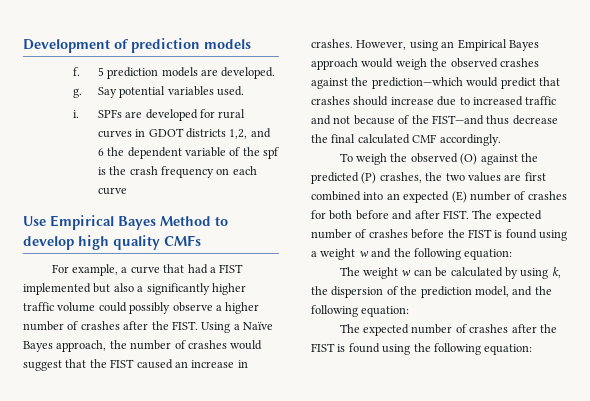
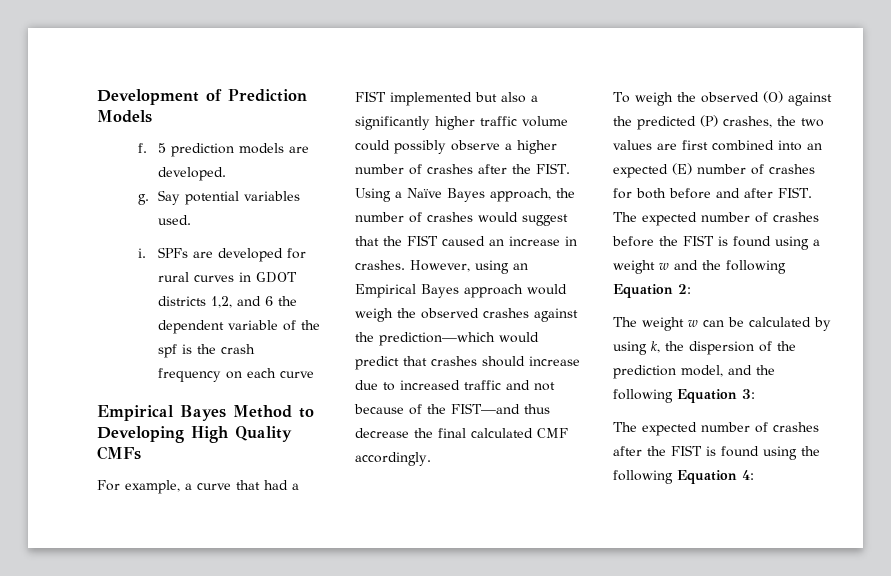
- Development of prediction models
+ Development of Prediction Models
- Use Empirical Bayes Method to develop high quality CMFs
+ Empirical Bayes Method to Developing High Quality CMFs
- The expected number of crashes before the FIST is found using a weight w and the following equation:
+ The expected number of crashes before the FIST is found using a weight w and the following Equation 2:
- The weight w can be calculated by using k, the dispersion of the prediction model, and the following equation:
+ The weight w can be calculated by using k, the dispersion of the prediction model, and the following Equation 3:
- The expected number of crashes after the FIST is found using the following equation:
+ The expected number of crashes after the FIST is found using the following Equation 4:

